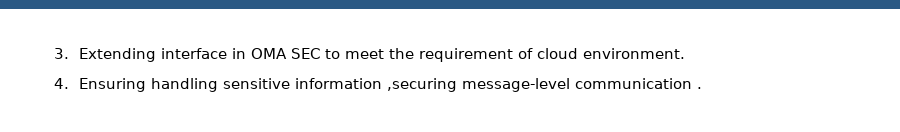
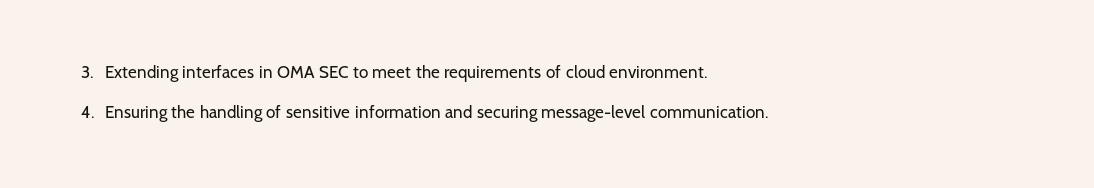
- 3. Extending interface in OMA SEC to meet the requirement of cloud environment.
+ 3. Extending interfaces in OMA SEC to meet the requirements of cloud environment.
- 4. Ensuring handling sensitive information ,securing message-level communication .
+ 4. Ensuring the handling of sensitive information and securing message-level communication.

